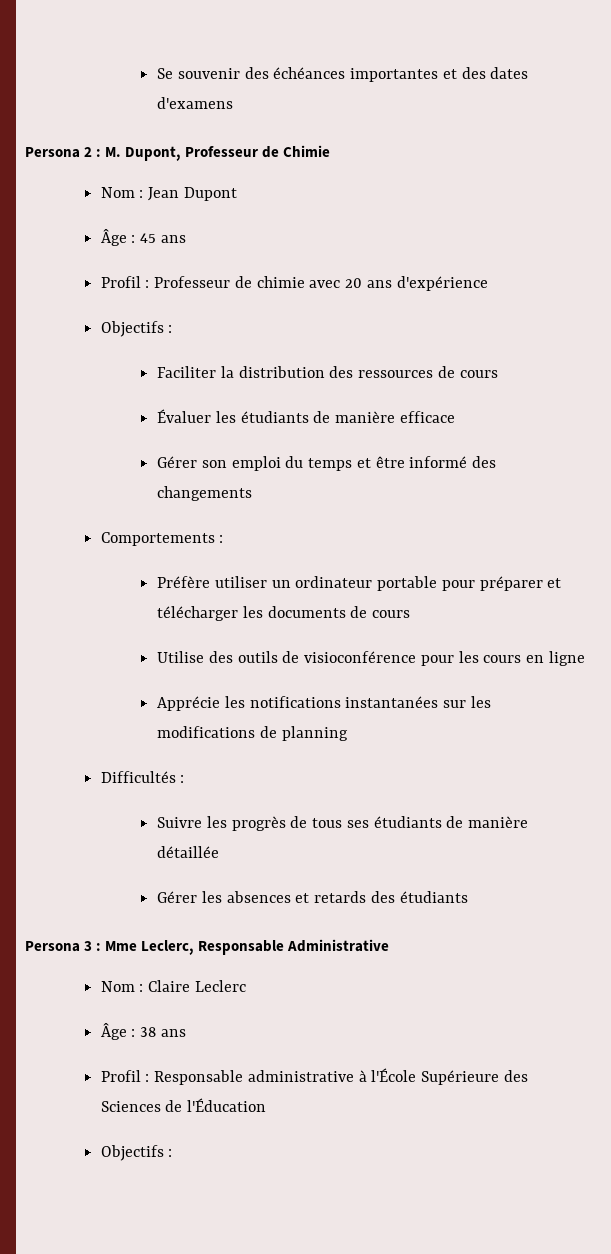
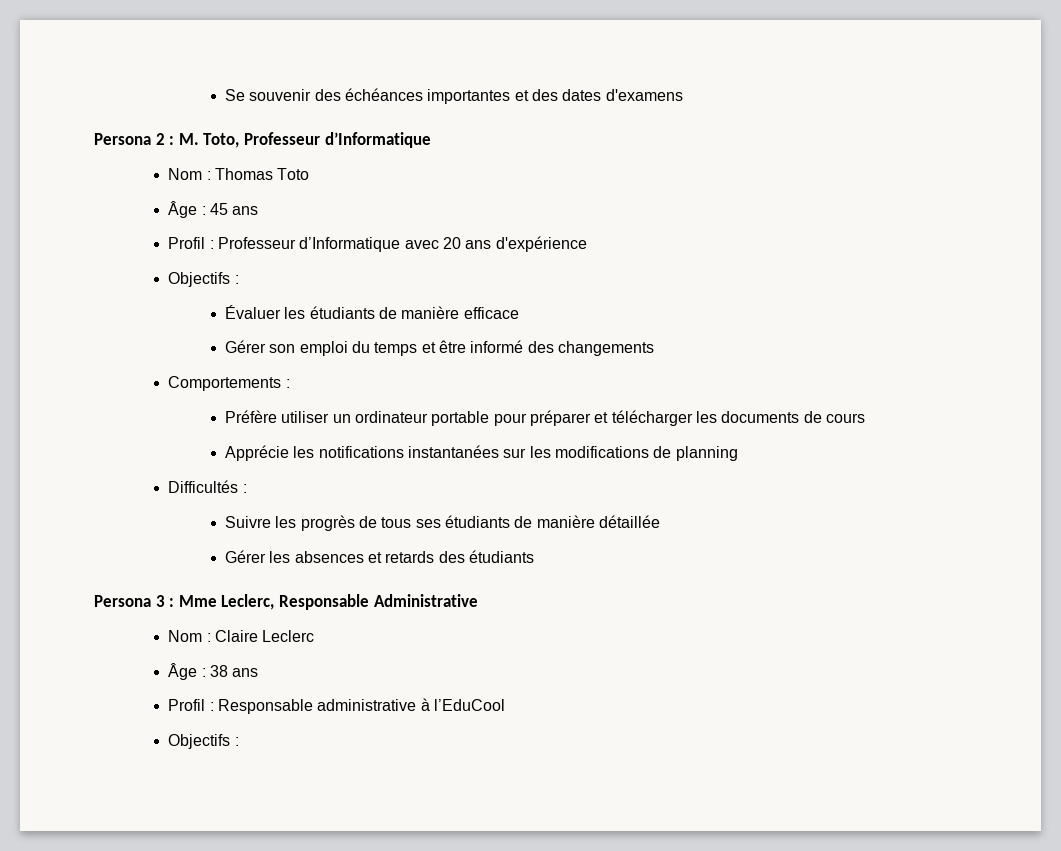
- Persona 2 : M. Dupont, Professeur de Chimie
- Nom : Jean Dupont
+ Persona 2 : M. Toto, Professeur d’Informatique
+ Nom : Thomas Toto
- Profil : Professeur de chimie avec 20 ans d'expérience
+ Profil : Professeur d’Informatique avec 20 ans d'expérience
- Faciliter la distribution des ressources de cours
- Utilise des outils de visioconférence pour les cours en ligne
- Profil : Responsable administrative à l'École Supérieure des Sciences de l'Éducation
+ Profil : Responsable administrative à l’EduCool

